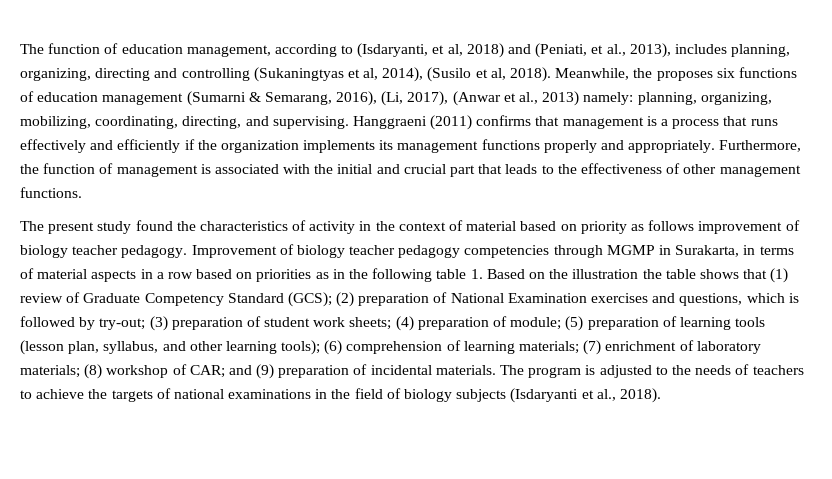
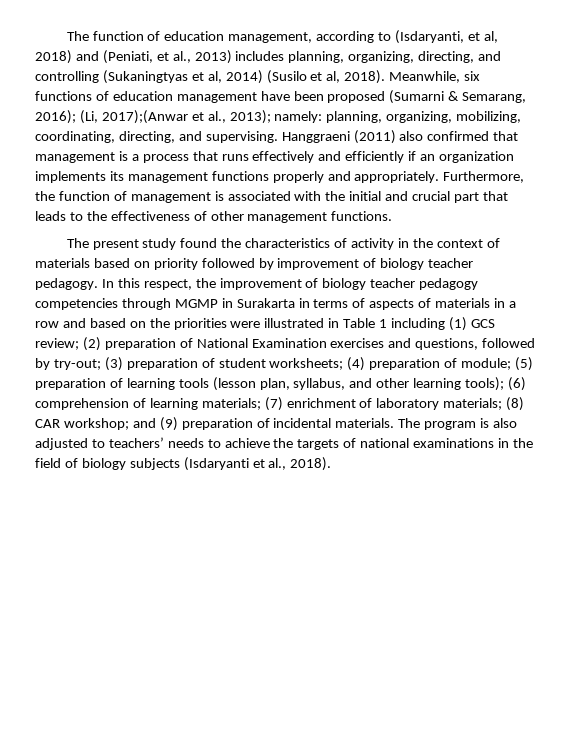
- The function of education management, according to (Isdaryanti, et al, 2018) and (Peniati, et al., 2013), includes planning, organizing, directing and controlling (Sukaningtyas et al, 2014), (Susilo et al, 2018).
+ The function of education management, according to (Isdaryanti, et al, 2018) and (Peniati, et al., 2013) includes planning, organizing, directing, and controlling (Sukaningtyas et al, 2014) (Susilo et al, 2018).
- Meanwhile, the proposes six functions of education management (Sumarni & Semarang, 2016), (Li, 2017), (Anwar et al., 2013) namely: planning, organizing, mobilizing, coordinating, directing, and supervising.
+ Meanwhile, six functions of education management have been proposed (Sumarni & Semarang, 2016); (Li, 2017);(Anwar et al., 2013); namely: planning, organizing, mobilizing, coordinating, directing, and supervising.
- Hanggraeni (2011) confirms that management is a process that runs effectively and efficiently if the organization implements its management functions properly and appropriately.
+ Hanggraeni (2011) also confirmed that management is a process that runs effectively and efficiently if an organization implements its management functions properly and appropriately.
- The present study found the characteristics of activity in the context of material based on priority as follows improvement of biology teacher pedagogy.
+ The present study found the characteristics of activity in the context of materials based on priority followed by improvement of biology teacher pedagogy.
- Improvement of biology teacher pedagogy competencies through MGMP in Surakarta, in terms of material aspects in a row based on priorities as in the following table 1. Based on the illustration the table shows that (1) review of Graduate Competency Standard (GCS);
+ In this respect, the improvement of biology teacher pedagogy competencies through MGMP in Surakarta in terms of aspects of materials in a row and based on the priorities were illustrated in Table 1 including (1) GCS review;
- (2) preparation of National Examination exercises and questions, which is followed by try-out;
+ (2) preparation of National Examination exercises and questions, followed by try-out;
- (3) preparation of student work sheets;
+ (3) preparation of student worksheets;
- (8) workshop of CAR;
+ (8) CAR workshop;
- The program is adjusted to the needs of teachers to achieve the targets of national examinations in the field of biology subjects (Isdaryanti et al., 2018).
+ The program is also adjusted to teachers’ needs to achieve the targets of national examinations in the field of biology subjects (Isdaryanti et al., 2018).

